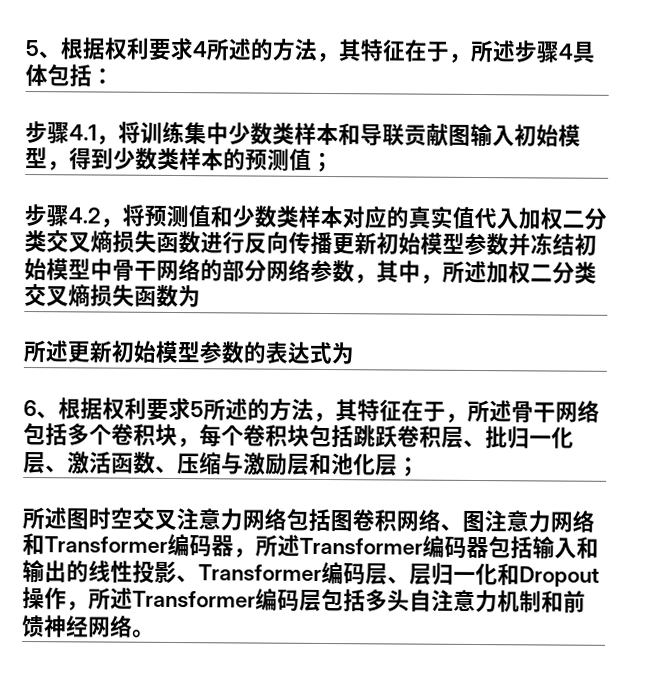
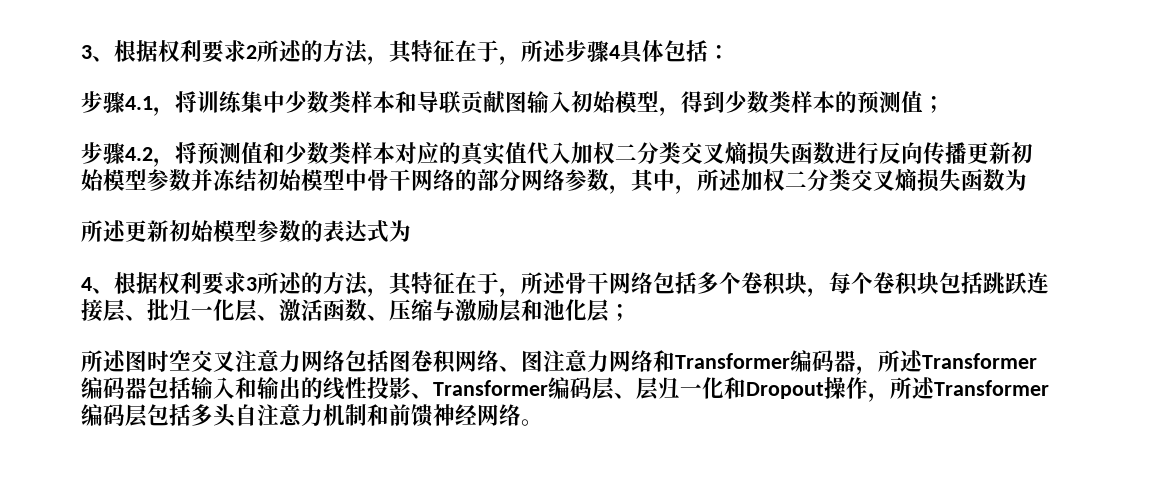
- 5、根据权利要求4所述的方法，其特征在于，所述步骤4具体包括：
+ 3、根据权利要求2所述的方法，其特征在于，所述步骤4具体包括：
- 6、根据权利要求5所述的方法，其特征在于，所述骨干网络包括多个卷积块，每个卷积块包括跳跃卷积层、批归一化层、激活函数、压缩与激励层和池化层；
+ 4、根据权利要求3所述的方法，其特征在于，所述骨干网络包括多个卷积块，每个卷积块包括跳跃连接层、批归一化层、激活函数、压缩与激励层和池化层；

